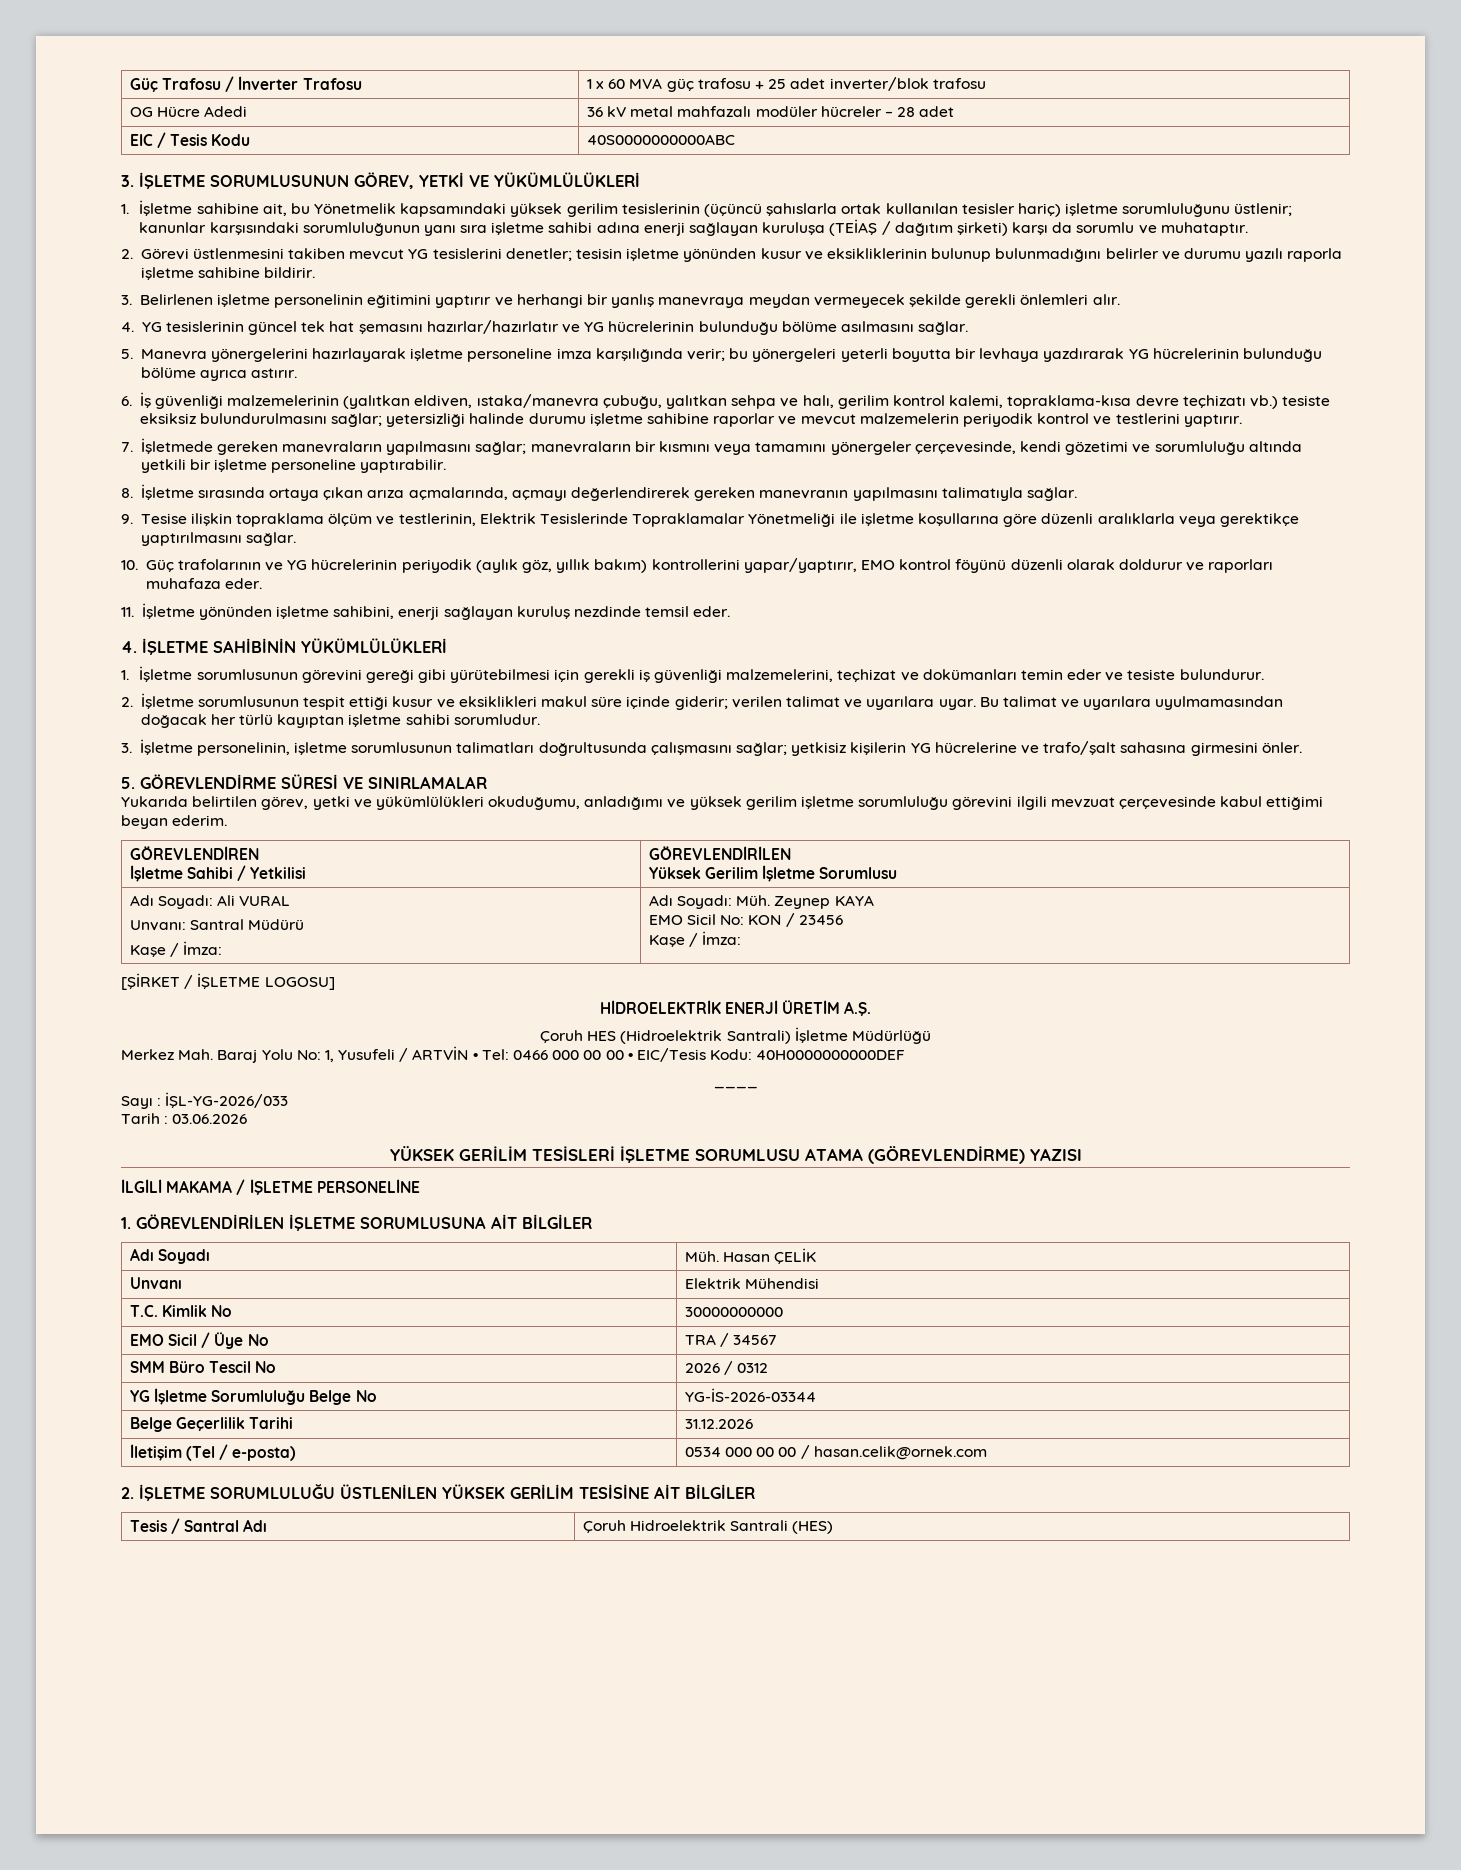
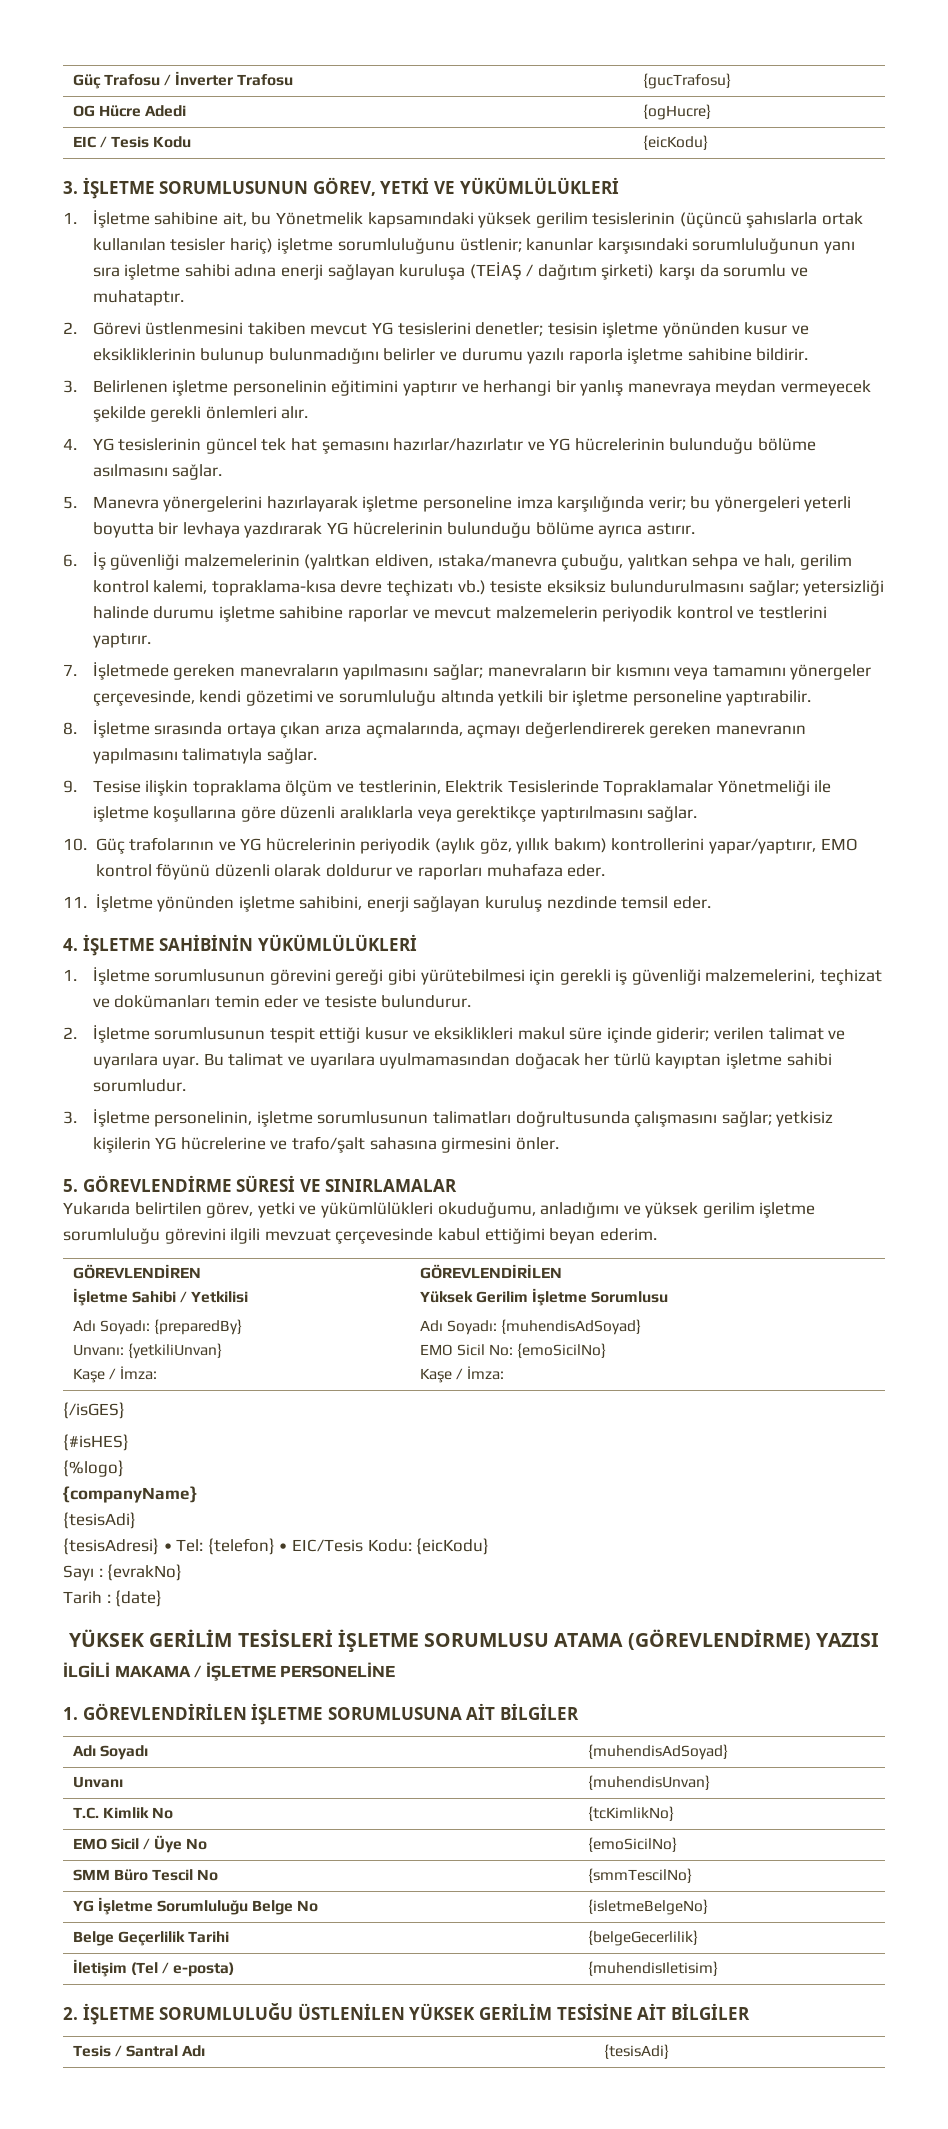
- Güç Trafosu / İnverter Trafosu | 1 x 60 MVA güç trafosu + 25 adet inverter/blok trafosu
- OG Hücre Adedi | 36 kV metal mahfazalı modüler hücreler – 28 adet
+ Güç Trafosu / İnverter Trafosu | {gucTrafosu}
+ OG Hücre Adedi | {ogHucre}
- EIC / Tesis Kodu | 40S0000000000ABC
+ EIC / Tesis Kodu | {eicKodu}
  GÖREVLENDİREN
- İşletme Sahibi / Yetkilisi | GÖREVLENDİRİLEN
+ İşletme Sahibi / Yetkilisi
+ Adı Soyadı: {preparedBy}
+ Unvanı: {yetkiliUnvan}
+ Kaşe / İmza: | GÖREVLENDİRİLEN
  Yüksek Gerilim İşletme Sorumlusu
- Adı Soyadı: Ali VURAL
- Unvanı: Santral Müdürü
- Kaşe / İmza: | Adı Soyadı: Müh. Zeynep KAYA
- EMO Sicil No: KON / 23456
+ Adı Soyadı: {muhendisAdSoyad}
+ EMO Sicil No: {emoSicilNo}
- [ŞİRKET / İŞLETME LOGOSU]
- HİDROELEKTRİK ENERJİ ÜRETİM A.Ş.
- Çoruh HES (Hidroelektrik Santrali) İşletme Müdürlüğü
- Merkez Mah. Baraj Yolu No: 1, Yusufeli / ARTVİN • Tel: 0466 000 00 00 • EIC/Tesis Kodu: 40H0000000000DEF
- ____
+ {/isGES}
+ {#isHES}
+ {%logo}
+ {companyName}
+ {tesisAdi}
+ {tesisAdresi} • Tel: {telefon} • EIC/Tesis Kodu: {eicKodu}
- Sayı : İŞL-YG-2026/033
+ Sayı : {evrakNo}
- Tarih : 03.06.2026
+ Tarih : {date}
- Adı Soyadı | Müh. Hasan ÇELİK
+ Adı Soyadı | {muhendisAdSoyad}
- Unvanı | Elektrik Mühendisi
+ Unvanı | {muhendisUnvan}
- T.C. Kimlik No | 30000000000
+ T.C. Kimlik No | {tcKimlikNo}
- EMO Sicil / Üye No | TRA / 34567
+ EMO Sicil / Üye No | {emoSicilNo}
- SMM Büro Tescil No | 2026 / 0312
+ SMM Büro Tescil No | {smmTescilNo}
- YG İşletme Sorumluluğu Belge No | YG-İS-2026-03344
+ YG İşletme Sorumluluğu Belge No | {isletmeBelgeNo}
- Belge Geçerlilik Tarihi | 31.12.2026
+ Belge Geçerlilik Tarihi | {belgeGecerlilik}
- İletişim (Tel / e-posta) | 0534 000 00 00 / hasan.celik@ornek.com
+ İletişim (Tel / e-posta) | {muhendisIletisim}
- Tesis / Santral Adı | Çoruh Hidroelektrik Santrali (HES)
+ Tesis / Santral Adı | {tesisAdi}

